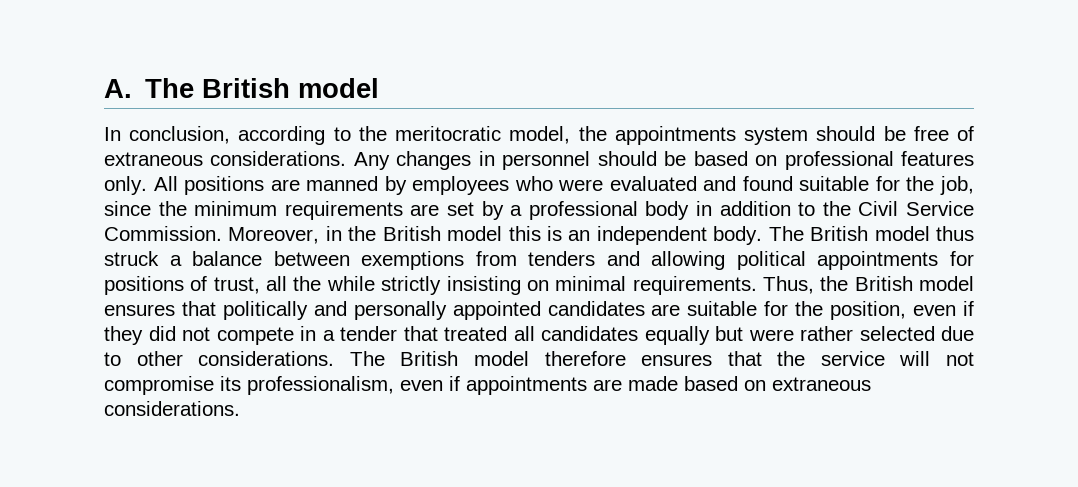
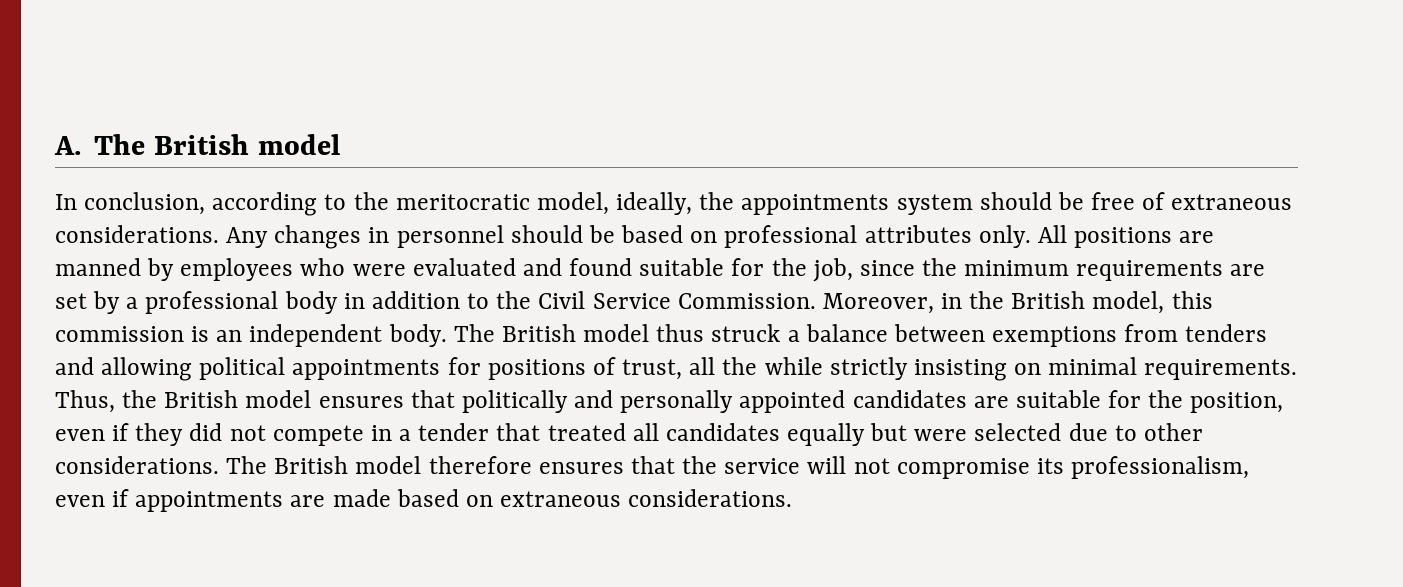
- In conclusion, according to the meritocratic model, the appointments system should be free of extraneous considerations.
+ In conclusion, according to the meritocratic model, ideally, the appointments system should be free of extraneous considerations.
- Any changes in personnel should be based on professional features only.
+ Any changes in personnel should be based on professional attributes only.
- Moreover, in the British model this is an independent body.
+ Moreover, in the British model, this commission is an independent body.
- Thus, the British model ensures that politically and personally appointed candidates are suitable for the position, even if they did not compete in a tender that treated all candidates equally but were rather selected due to other considerations.
+ Thus, the British model ensures that politically and personally appointed candidates are suitable for the position, even if they did not compete in a tender that treated all candidates equally but were selected due to other considerations.

